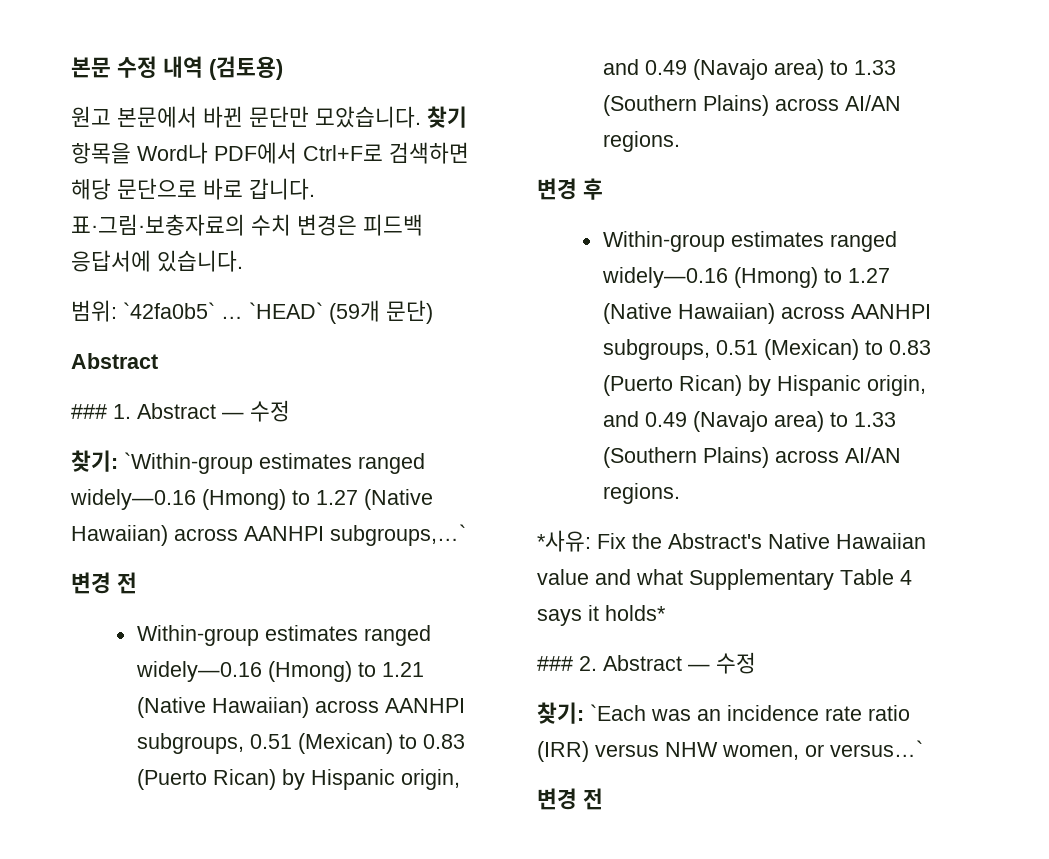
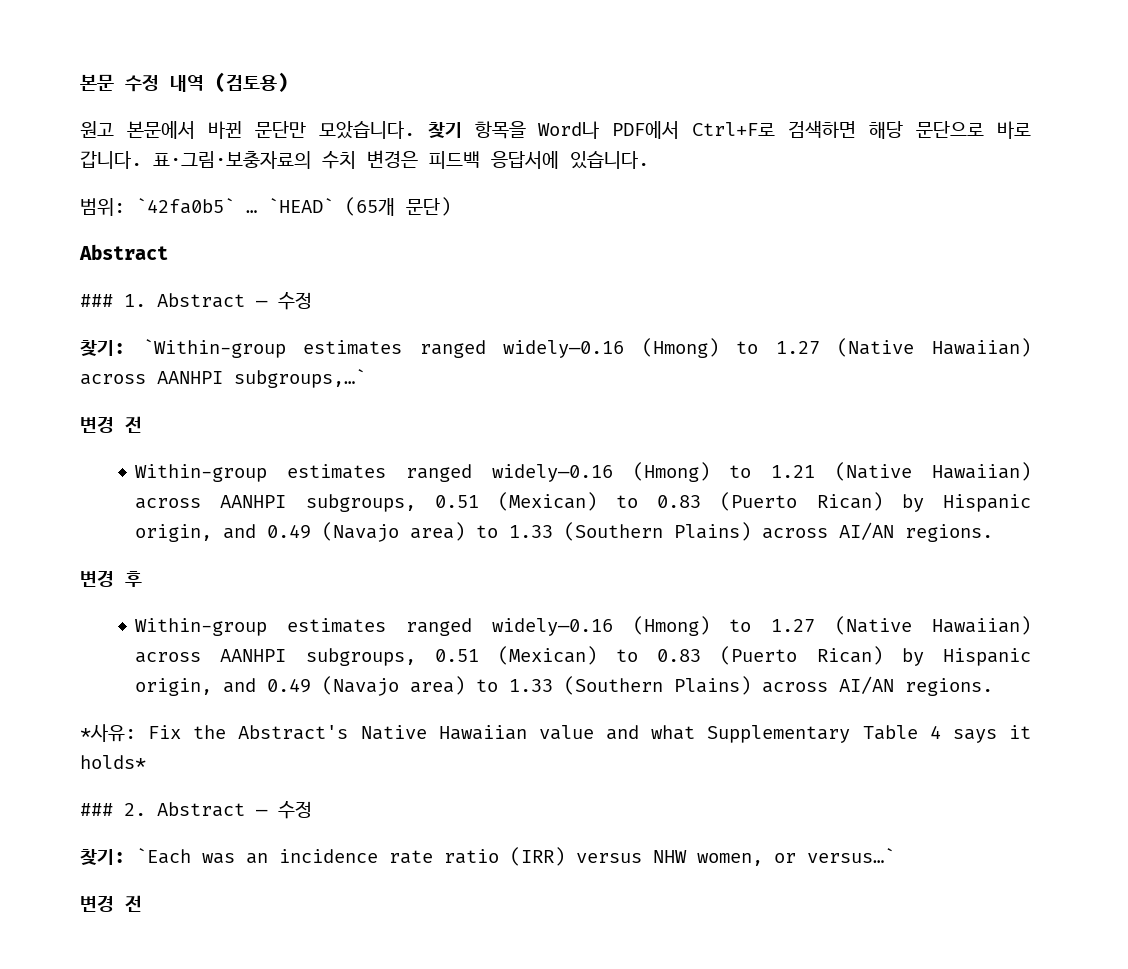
- `HEAD` (59개 문단)
+ `HEAD` (65개 문단)

